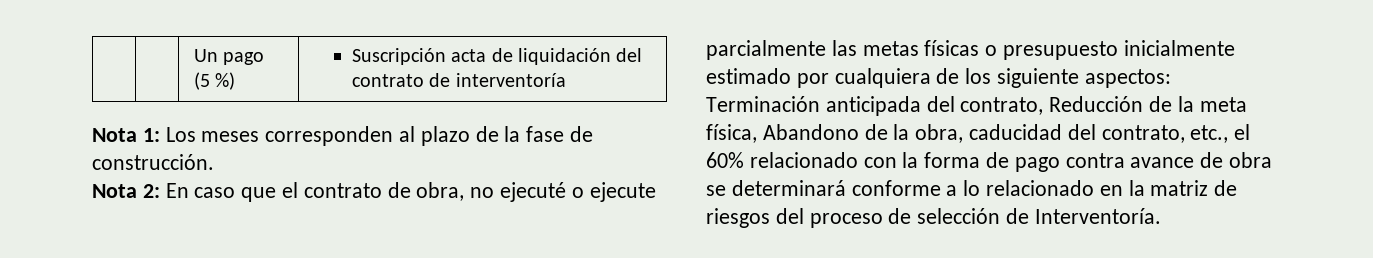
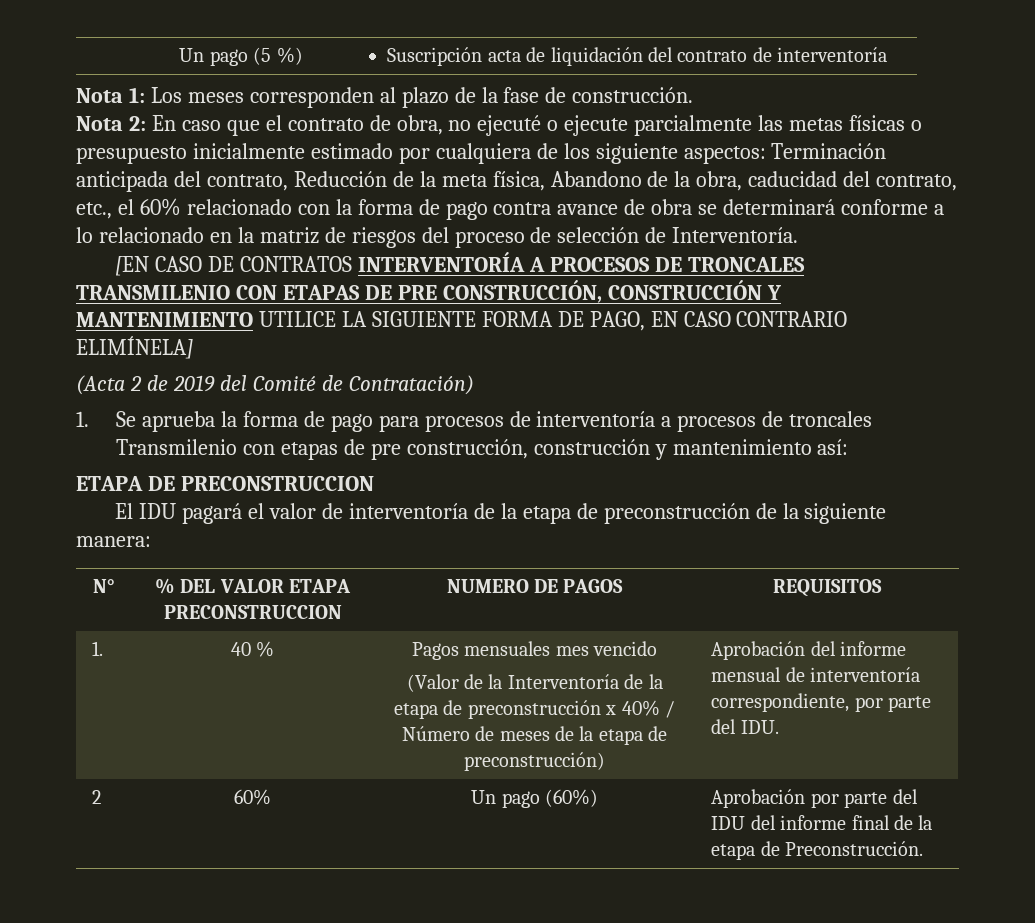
+ [EN CASO DE CONTRATOS INTERVENTORÍA A PROCESOS DE TRONCALES TRANSMILENIO CON ETAPAS DE PRE CONSTRUCCIÓN, CONSTRUCCIÓN Y MANTENIMIENTO UTILICE LA SIGUIENTE FORMA DE PAGO, EN CASO CONTRARIO ELIMÍNELA]
+ (Acta 2 de 2019 del Comité de Contratación)
+ 1. Se aprueba la forma de pago para procesos de interventoría a procesos de troncales Transmilenio con etapas de pre construcción, construcción y mantenimiento así:
+ ETAPA DE PRECONSTRUCCION
+ El IDU pagará el valor de interventoría de la etapa de preconstrucción de la siguiente manera:
+ N° | % DEL VALOR ETAPA PRECONSTRUCCION | NUMERO DE PAGOS | REQUISITOS
+ 1. | 40 % | Pagos mensuales mes vencido
+ (Valor de la Interventoría de la etapa de preconstrucción x 40% / Número de meses de la etapa de preconstrucción) | Aprobación del informe mensual de interventoría correspondiente, por parte del IDU.
+ 2 | 60% | Un pago (60%) | Aprobación por parte del IDU del informe final de la etapa de Preconstrucción.

